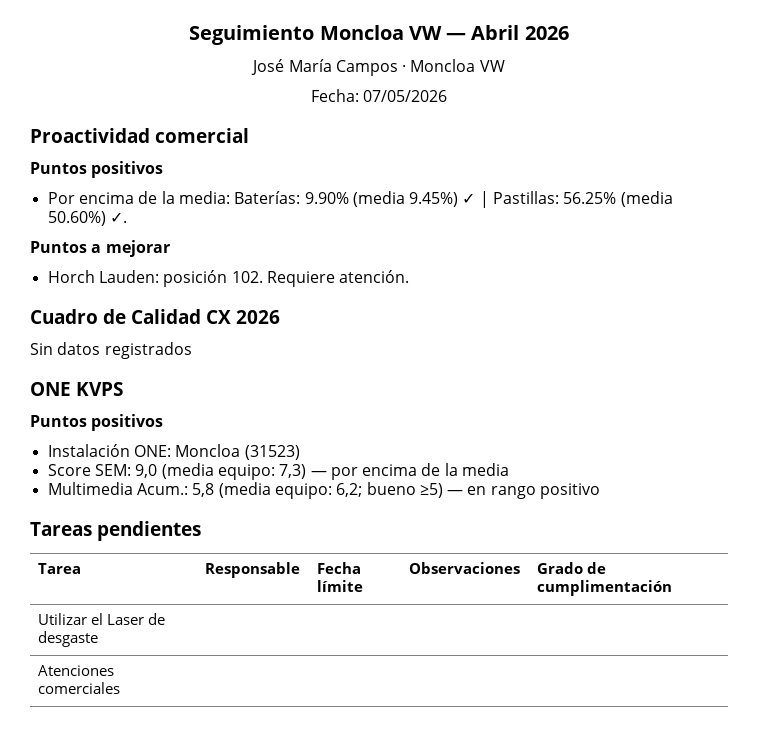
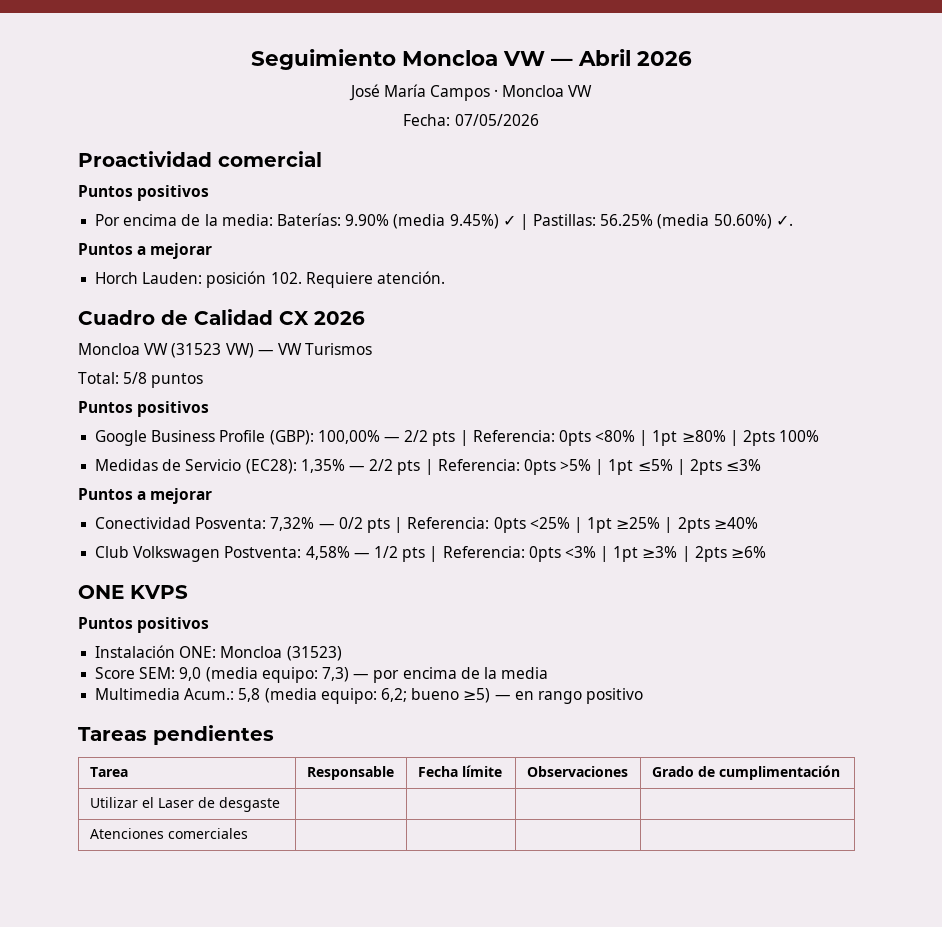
- Sin datos registrados
+ Moncloa VW (31523 VW) — VW Turismos
+ Total: 5/8 puntos
+ Puntos positivos
+ Google Business Profile (GBP): 100,00% — 2/2 pts | Referencia: 0pts <80% | 1pt ≥80% | 2pts 100%
+ Medidas de Servicio (EC28): 1,35% — 2/2 pts | Referencia: 0pts >5% | 1pt ≤5% | 2pts ≤3%
+ Puntos a mejorar
+ Conectividad Posventa: 7,32% — 0/2 pts | Referencia: 0pts <25% | 1pt ≥25% | 2pts ≥40%
+ Club Volkswagen Postventa: 4,58% — 1/2 pts | Referencia: 0pts <3% | 1pt ≥3% | 2pts ≥6%

